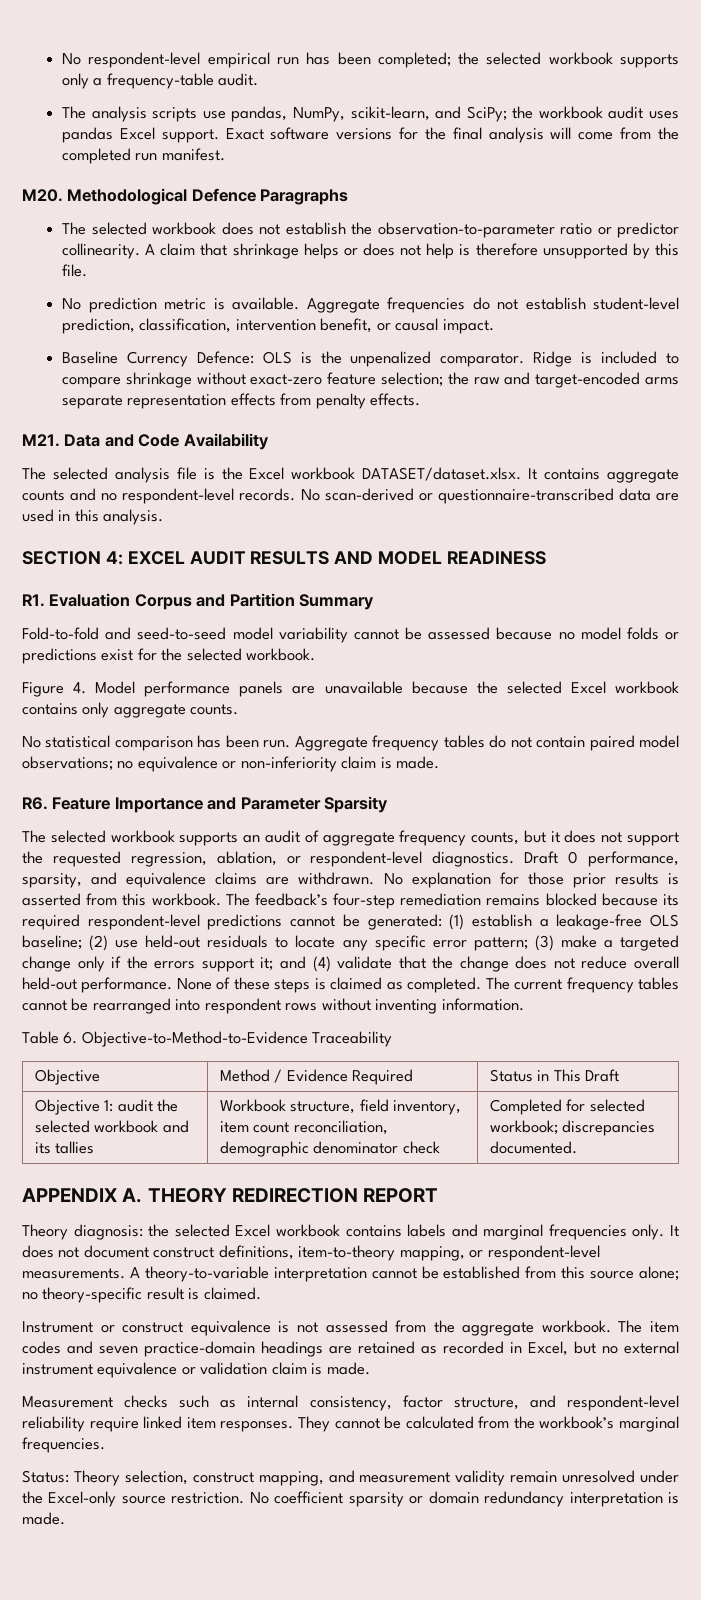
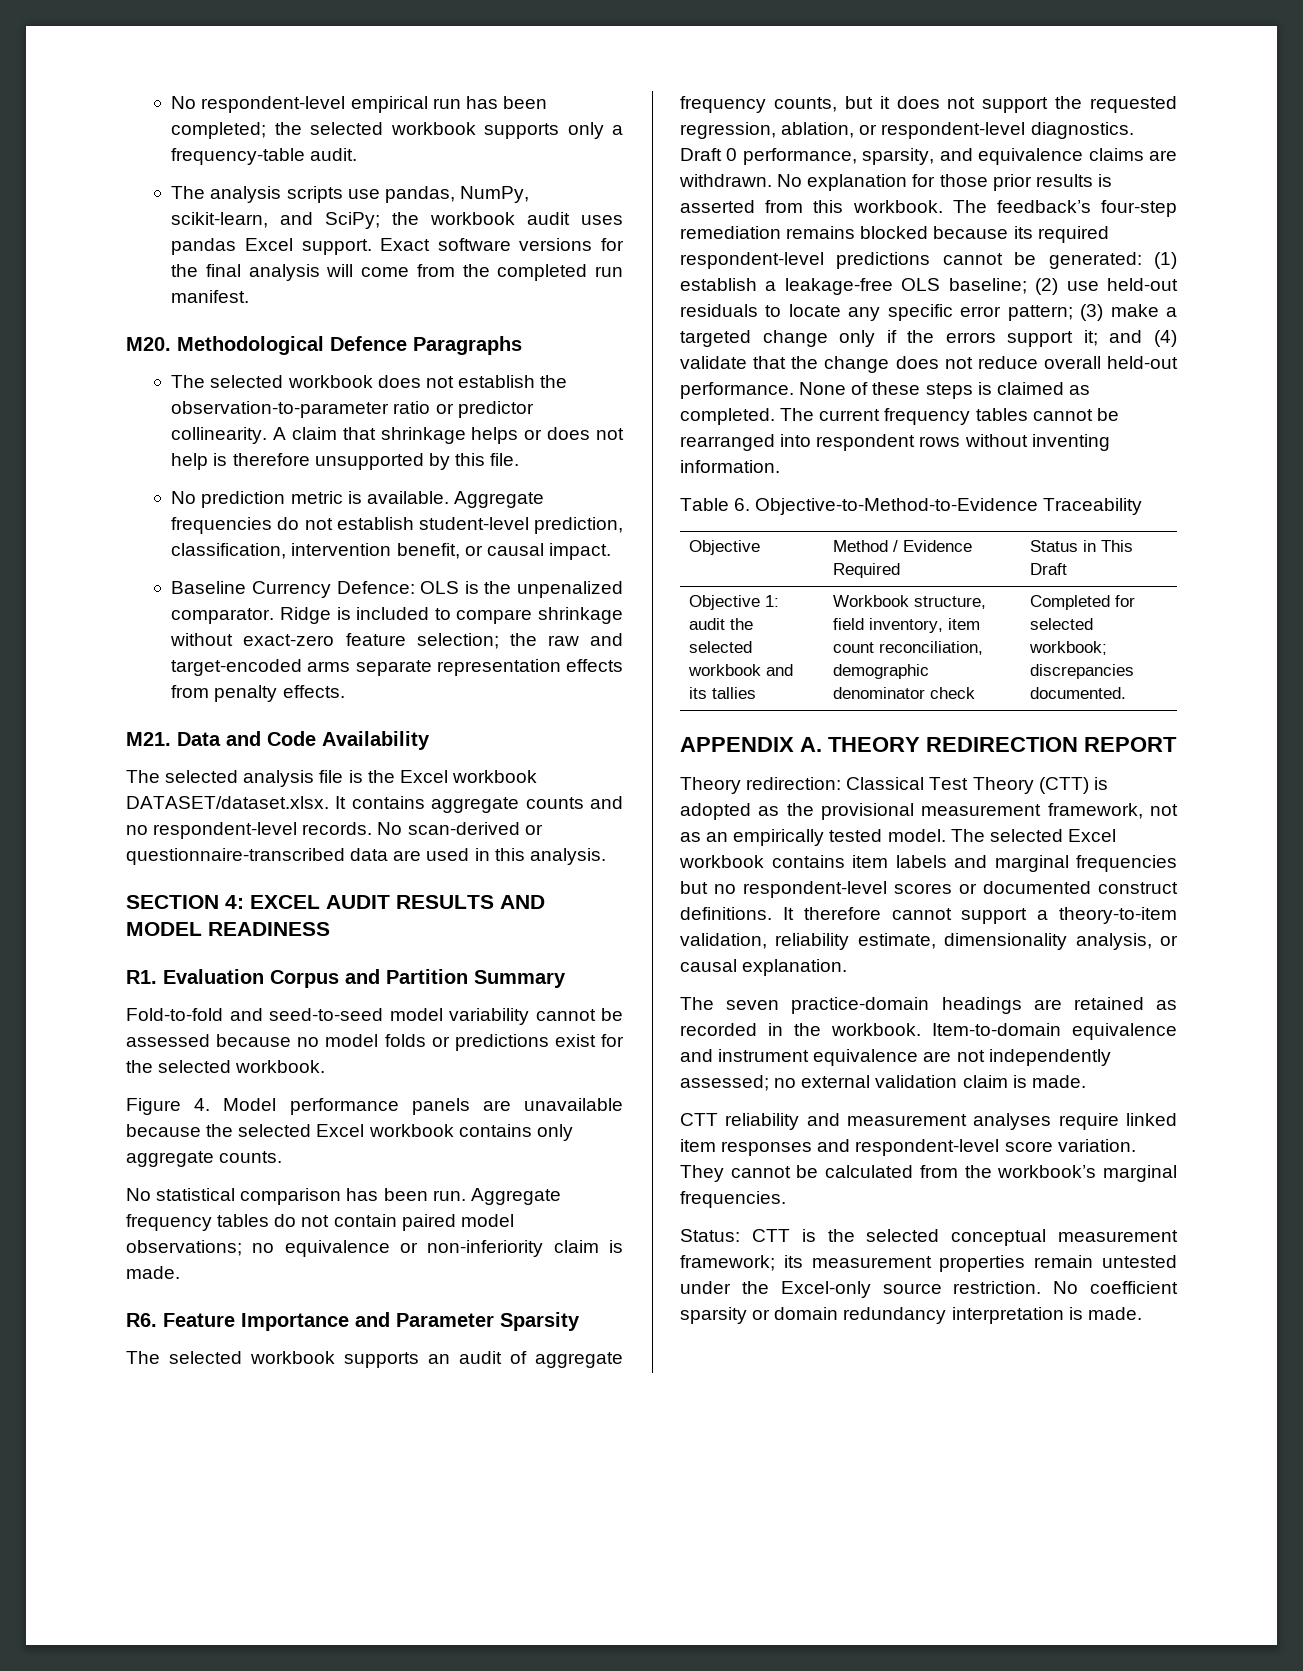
- Theory diagnosis: the selected Excel workbook contains labels and marginal frequencies only. It does not document construct definitions, item-to-theory mapping, or respondent-level measurements. A theory-to-variable interpretation cannot be established from this source alone; no theory-specific result is claimed.
- Instrument or construct equivalence is not assessed from the aggregate workbook. The item codes and seven practice-domain headings are retained as recorded in Excel, but no external instrument equivalence or validation claim is made.
- Measurement checks such as internal consistency, factor structure, and respondent-level reliability require linked item responses.
+ Theory redirection: Classical Test Theory (CTT) is adopted as the provisional measurement framework, not as an empirically tested model. The selected Excel workbook contains item labels and marginal frequencies but no respondent-level scores or documented construct definitions. It therefore cannot support a theory-to-item validation, reliability estimate, dimensionality analysis, or causal explanation.
+ The seven practice-domain headings are retained as recorded in the workbook. Item-to-domain equivalence and instrument equivalence are not independently assessed; no external validation claim is made.
+ CTT reliability and measurement analyses require linked item responses and respondent-level score variation.
- Status: Theory selection, construct mapping, and measurement validity remain unresolved under the Excel-only source restriction.
+ Status: CTT is the selected conceptual measurement framework; its measurement properties remain untested under the Excel-only source restriction.

